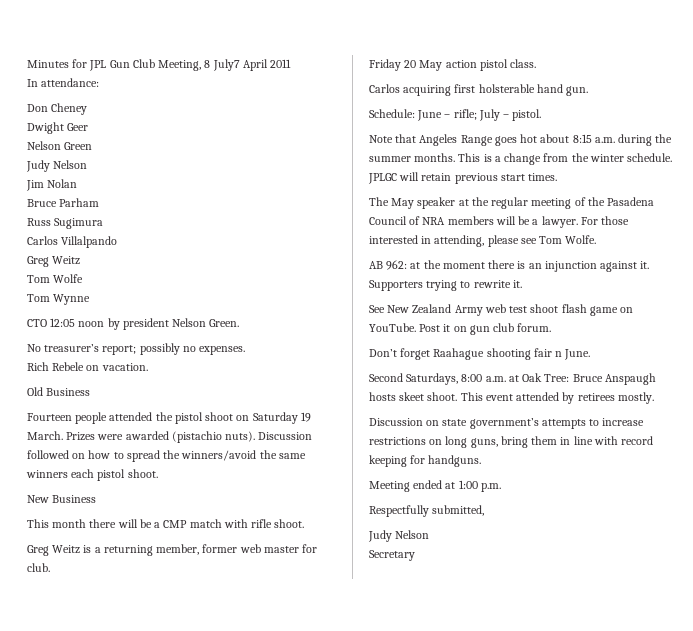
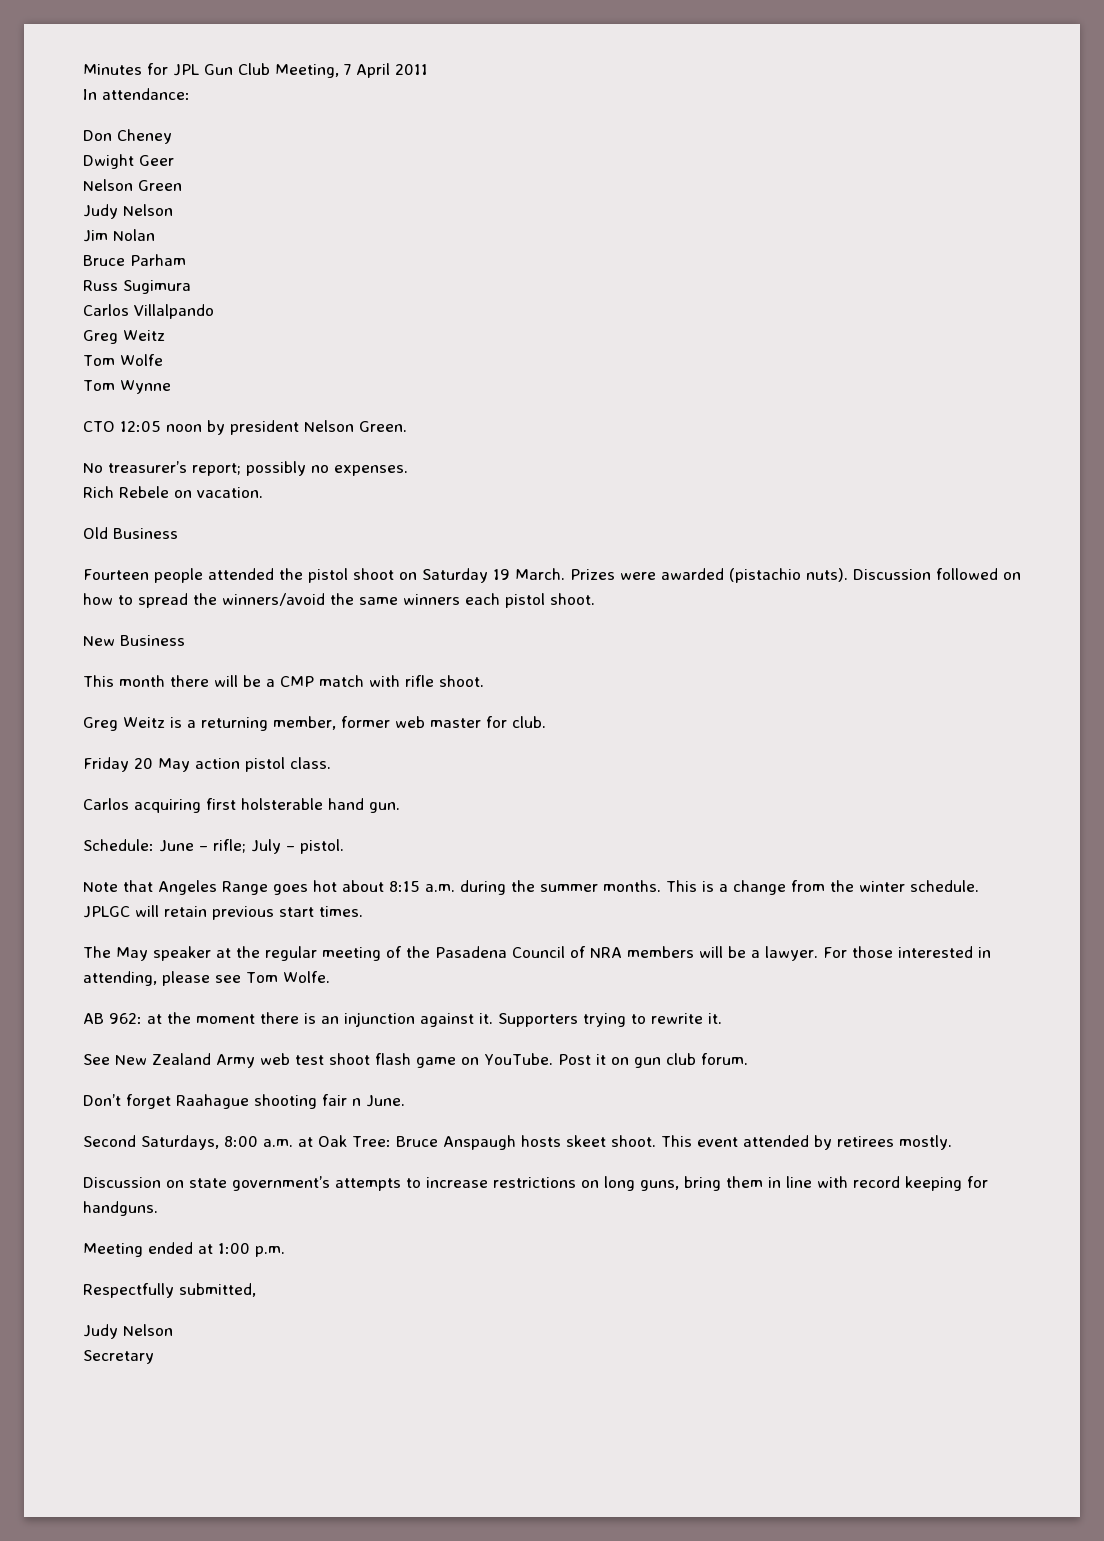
- Minutes for JPL Gun Club Meeting, 8 July7 April 2011
+ Minutes for JPL Gun Club Meeting, 7 April 2011

